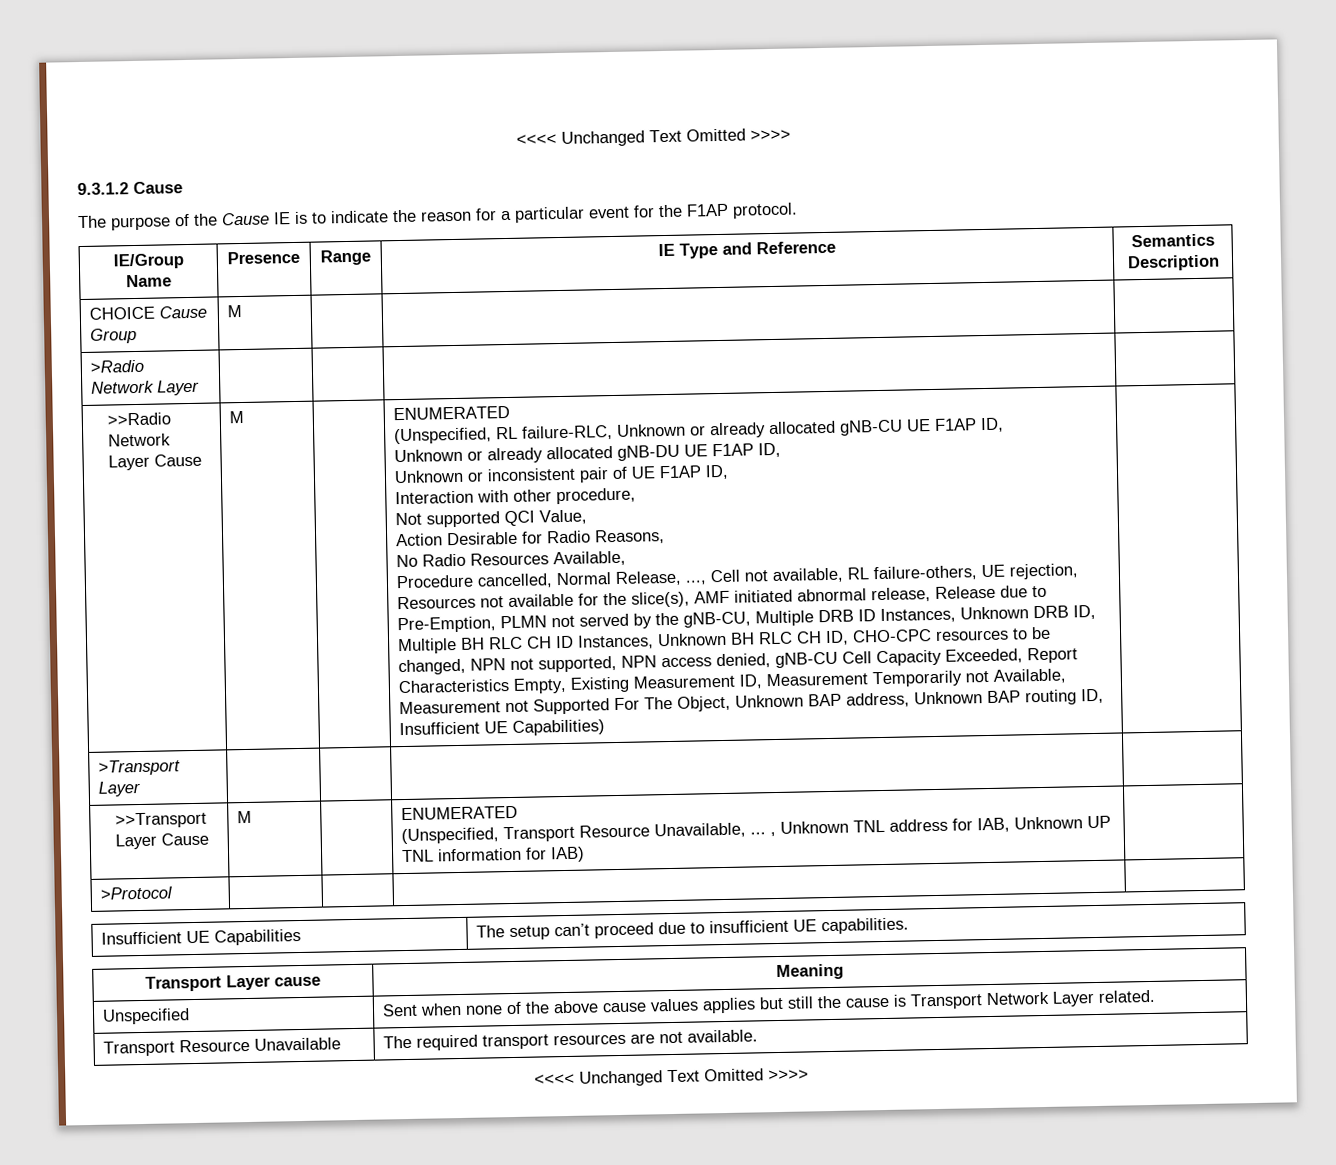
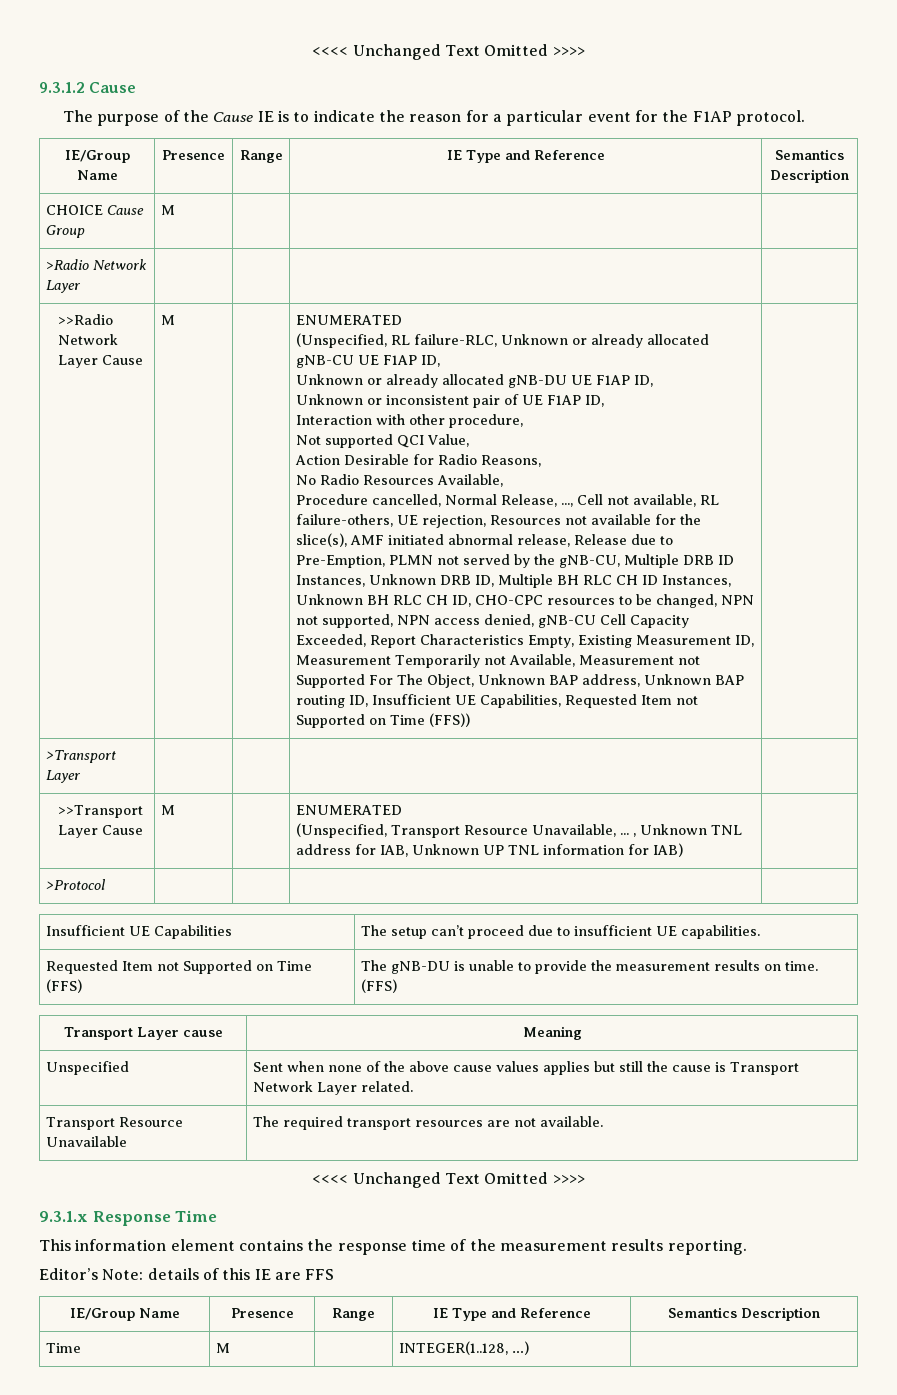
- Procedure cancelled, Normal Release, ..., Cell not available, RL failure-others, UE rejection, Resources not available for the slice(s), AMF initiated abnormal release, Release due to Pre-Emption, PLMN not served by the gNB-CU, Multiple DRB ID Instances, Unknown DRB ID, Multiple BH RLC CH ID Instances, Unknown BH RLC CH ID, CHO-CPC resources to be changed, NPN not supported, NPN access denied, gNB-CU Cell Capacity Exceeded, Report Characteristics Empty, Existing Measurement ID, Measurement Temporarily not Available, Measurement not Supported For The Object, Unknown BAP address, Unknown BAP routing ID, Insufficient UE Capabilities)
+ Procedure cancelled, Normal Release, ..., Cell not available, RL failure-others, UE rejection, Resources not available for the slice(s), AMF initiated abnormal release, Release due to Pre-Emption, PLMN not served by the gNB-CU, Multiple DRB ID Instances, Unknown DRB ID, Multiple BH RLC CH ID Instances, Unknown BH RLC CH ID, CHO-CPC resources to be changed, NPN not supported, NPN access denied, gNB-CU Cell Capacity Exceeded, Report Characteristics Empty, Existing Measurement ID, Measurement Temporarily not Available, Measurement not Supported For The Object, Unknown BAP address, Unknown BAP routing ID, Insufficient UE Capabilities, Requested Item not Supported on Time (FFS))
+ Requested Item not Supported on Time (FFS) | The gNB-DU is unable to provide the measurement results on time. (FFS)
+ 9.3.1.x Response Time
+ This information element contains the response time of the measurement results reporting.
+ Editor’s Note: details of this IE are FFS
+ IE/Group Name | Presence | Range | IE Type and Reference | Semantics Description
+ Time | M | | INTEGER(1..128, …) |

